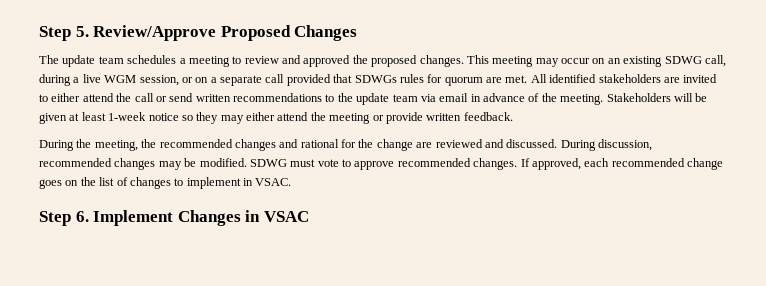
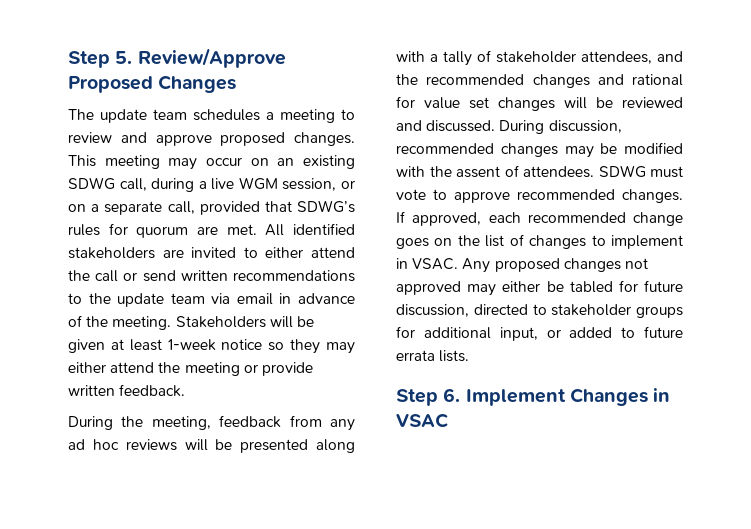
- The update team schedules a meeting to review and approved the proposed changes.
+ The update team schedules a meeting to review and approve proposed changes.
- This meeting may occur on an existing SDWG call, during a live WGM session, or on a separate call provided that SDWGs rules for quorum are met.
+ This meeting may occur on an existing SDWG call, during a live WGM session, or on a separate call, provided that SDWG’s rules for quorum are met.
- During the meeting, the recommended changes and rational for the change are reviewed and discussed.
+ During the meeting, feedback from any ad hoc reviews will be presented along with a tally of stakeholder attendees, and the recommended changes and rational for value set changes will be reviewed and discussed.
- During discussion, recommended changes may be modified.
+ During discussion, recommended changes may be modified with the assent of attendees.
+ Any proposed changes not approved may either be tabled for future discussion, directed to stakeholder groups for additional input, or added to future errata lists.

